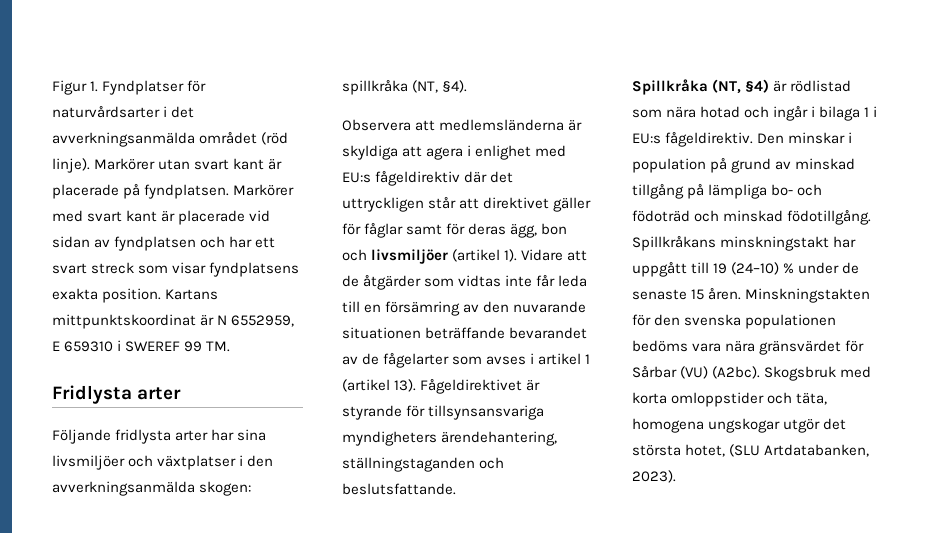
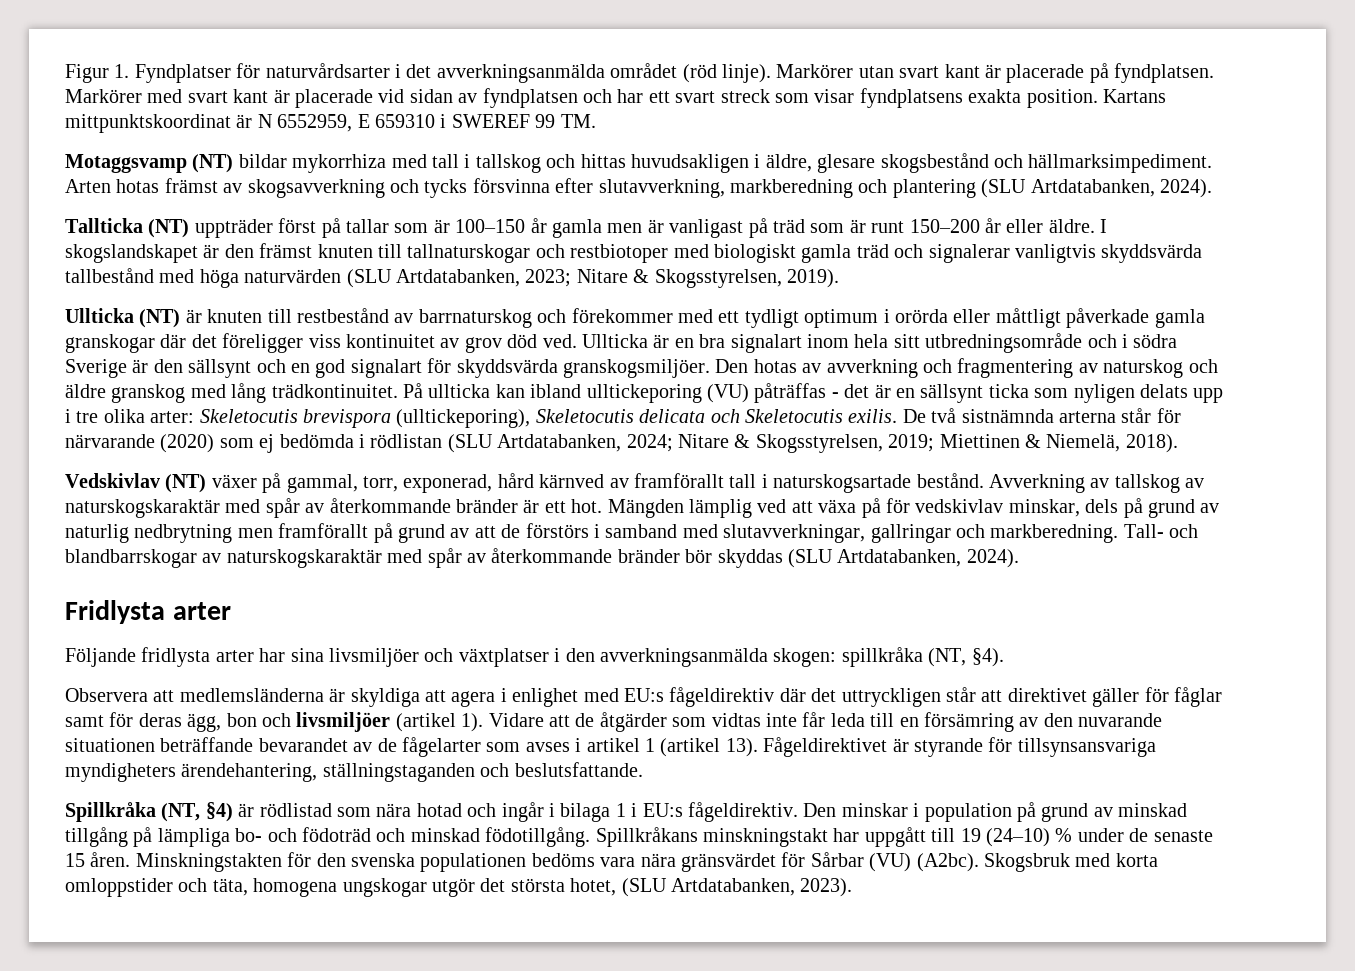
+ Motaggsvamp (NT) bildar mykorrhiza med tall i tallskog och hittas huvudsakligen i äldre, glesare skogsbestånd och hällmarksimpediment. Arten hotas främst av skogsavverkning och tycks försvinna efter slutavverkning, markberedning och plantering (SLU Artdatabanken, 2024).
+ Tallticka (NT) uppträder först på tallar som är 100–150 år gamla men är vanligast på träd som är runt 150–200 år eller äldre. I skogslandskapet är den främst knuten till tallnaturskogar och restbiotoper med biologiskt gamla träd och signalerar vanligtvis skyddsvärda tallbestånd med höga naturvärden (SLU Artdatabanken, 2023; Nitare & Skogsstyrelsen, 2019).
+ Ullticka (NT) är knuten till restbestånd av barrnaturskog och förekommer med ett tydligt optimum i orörda eller måttligt påverkade gamla granskogar där det föreligger viss kontinuitet av grov död ved. Ullticka är en bra signalart inom hela sitt utbredningsområde och i södra Sverige är den sällsynt och en god signalart för skyddsvärda granskogsmiljöer. Den hotas av avverkning och fragmentering av naturskog och äldre granskog med lång trädkontinuitet. På ullticka kan ibland ulltickeporing (VU) påträffas - det är en sällsynt ticka som nyligen delats upp i tre olika arter: Skeletocutis brevispora (ulltickeporing), Skeletocutis delicata och Skeletocutis exilis. De två sistnämnda arterna står för närvarande (2020) som ej bedömda i rödlistan (SLU Artdatabanken, 2024; Nitare & Skogsstyrelsen, 2019; Miettinen & Niemelä, 2018).
+ Vedskivlav (NT) växer på gammal, torr, exponerad, hård kärnved av framförallt tall i naturskogsartade bestånd. Avverkning av tallskog av naturskogskaraktär med spår av återkommande bränder är ett hot. Mängden lämplig ved att växa på för vedskivlav minskar, dels på grund av naturlig nedbrytning men framförallt på grund av att de förstörs i samband med slutavverkningar, gallringar och markberedning. Tall- och blandbarrskogar av naturskogskaraktär med spår av återkommande bränder bör skyddas (SLU Artdatabanken, 2024).

